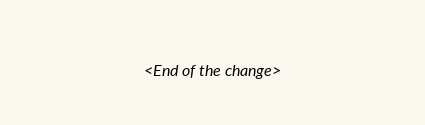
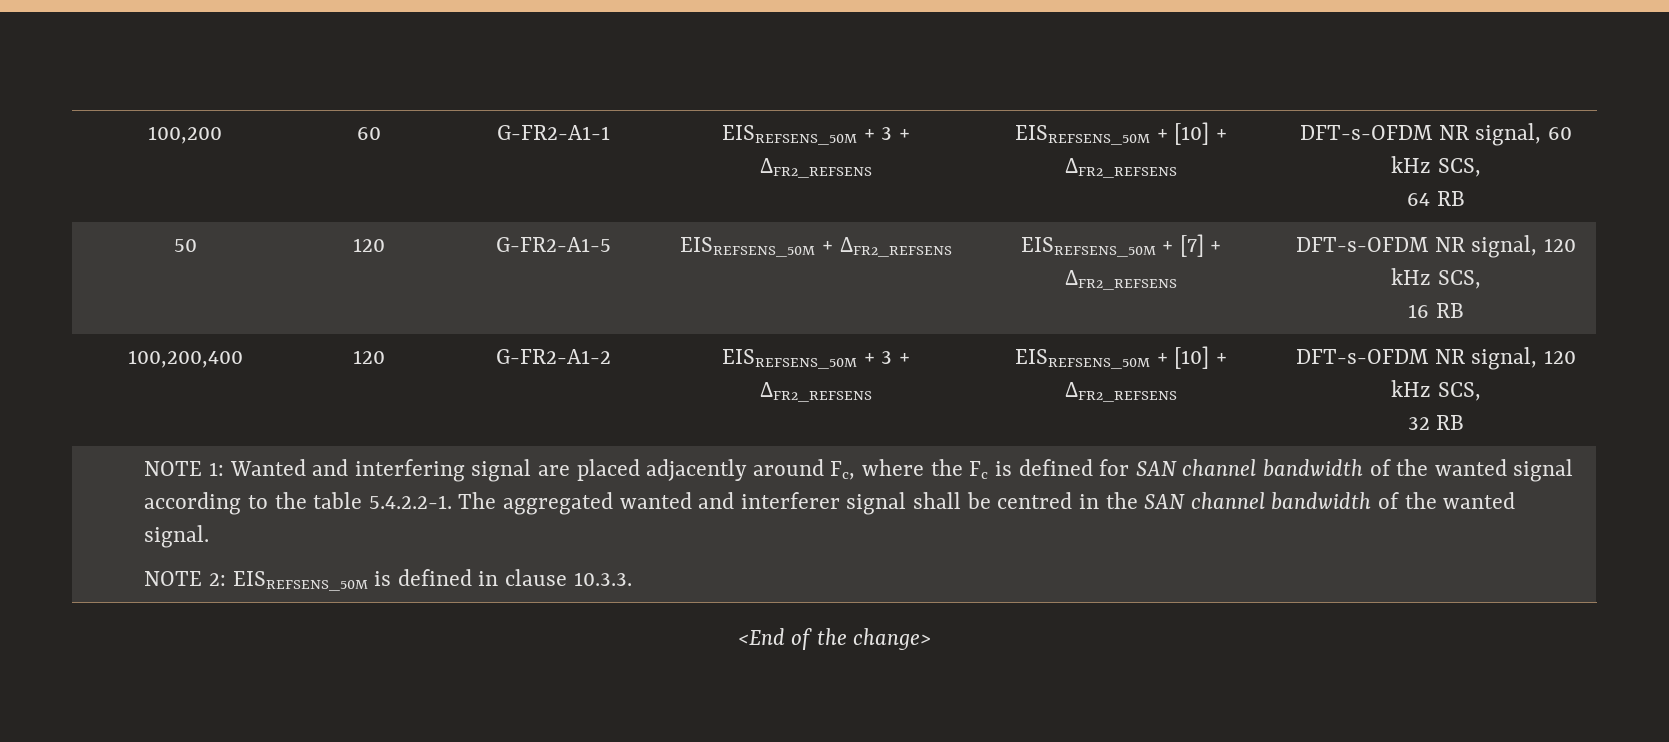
+ 100,200 | 60 | G-FR2-A1-1 | EISREFSENS_50M + 3 + ΔFR2_REFSENS | EISREFSENS_50M + [10] + ΔFR2_REFSENS | DFT-s-OFDM NR signal, 60 kHz SCS,
+ 64 RB
+ 50 | 120 | G-FR2-A1-5 | EISREFSENS_50M + ΔFR2_REFSENS | EISREFSENS_50M + [7] + ΔFR2_REFSENS | DFT-s-OFDM NR signal, 120 kHz SCS,
+ 16 RB
+ 100,200,400 | 120 | G-FR2-A1-2 | EISREFSENS_50M + 3 + ΔFR2_REFSENS | EISREFSENS_50M + [10] + ΔFR2_REFSENS | DFT-s-OFDM NR signal, 120 kHz SCS,
+ 32 RB
+ NOTE 1: Wanted and interfering signal are placed adjacently around Fc, where the Fc is defined for SAN channel bandwidth of the wanted signal according to the table 5.4.2.2-1. The aggregated wanted and interferer signal shall be centred in the SAN channel bandwidth of the wanted signal.
+ NOTE 2: EISREFSENS_50M is defined in clause 10.3.3.

